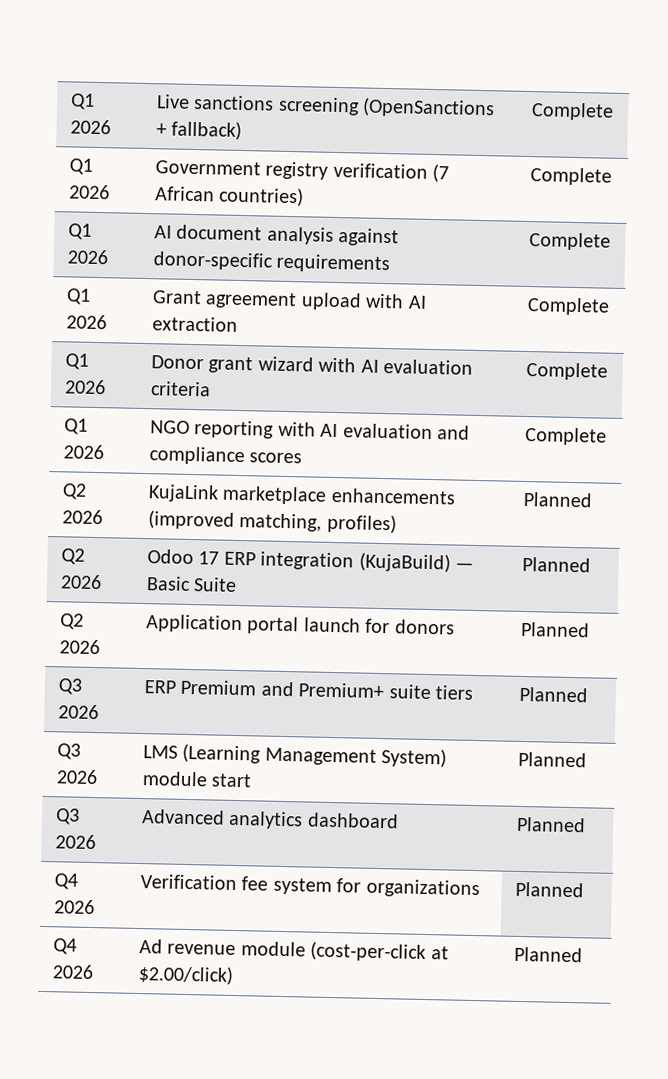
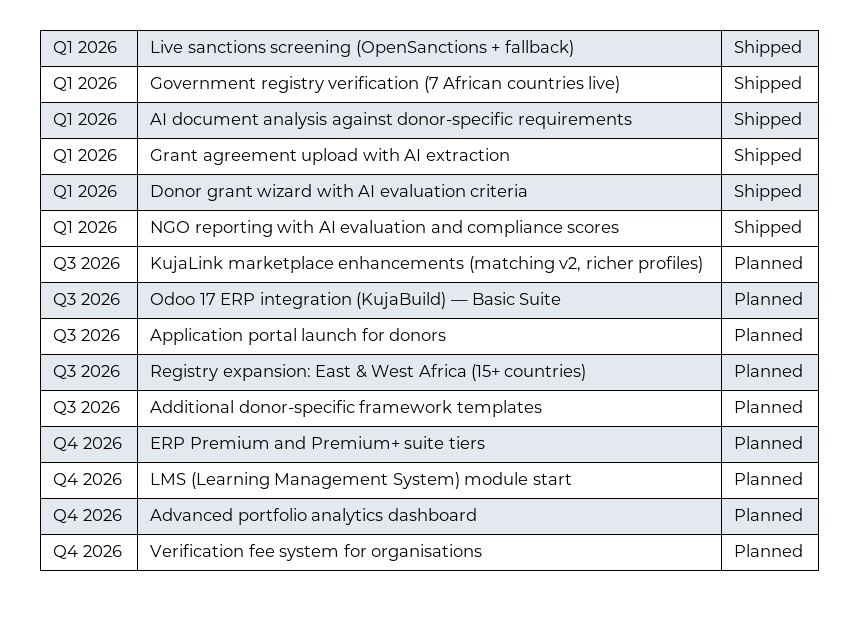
- Q1 2026 | Live sanctions screening (OpenSanctions + fallback) | Complete
+ Q1 2026 | Live sanctions screening (OpenSanctions + fallback) | Shipped
- Q1 2026 | Government registry verification (7 African countries) | Complete
+ Q1 2026 | Government registry verification (7 African countries live) | Shipped
- Q1 2026 | AI document analysis against donor-specific requirements | Complete
+ Q1 2026 | AI document analysis against donor-specific requirements | Shipped
- Q1 2026 | Grant agreement upload with AI extraction | Complete
+ Q1 2026 | Grant agreement upload with AI extraction | Shipped
- Q1 2026 | Donor grant wizard with AI evaluation criteria | Complete
+ Q1 2026 | Donor grant wizard with AI evaluation criteria | Shipped
- Q1 2026 | NGO reporting with AI evaluation and compliance scores | Complete
- Q2 2026 | KujaLink marketplace enhancements (improved matching, profiles) | Planned
+ Q1 2026 | NGO reporting with AI evaluation and compliance scores | Shipped
+ Q3 2026 | KujaLink marketplace enhancements (matching v2, richer profiles) | Planned
- Q2 2026 | Odoo 17 ERP integration (KujaBuild) — Basic Suite | Planned
+ Q3 2026 | Odoo 17 ERP integration (KujaBuild) — Basic Suite | Planned
- Q2 2026 | Application portal launch for donors | Planned
+ Q3 2026 | Application portal launch for donors | Planned
- Q3 2026 | ERP Premium and Premium+ suite tiers | Planned
+ Q3 2026 | Registry expansion: East & West Africa (15+ countries) | Planned
+ Q3 2026 | Additional donor-specific framework templates | Planned
+ Q4 2026 | ERP Premium and Premium+ suite tiers | Planned
- Q3 2026 | LMS (Learning Management System) module start | Planned
+ Q4 2026 | LMS (Learning Management System) module start | Planned
- Q3 2026 | Advanced analytics dashboard | Planned
+ Q4 2026 | Advanced portfolio analytics dashboard | Planned
- Q4 2026 | Verification fee system for organizations | Planned
- Q4 2026 | Ad revenue module (cost-per-click at $2.00/click) | Planned
+ Q4 2026 | Verification fee system for organisations | Planned

